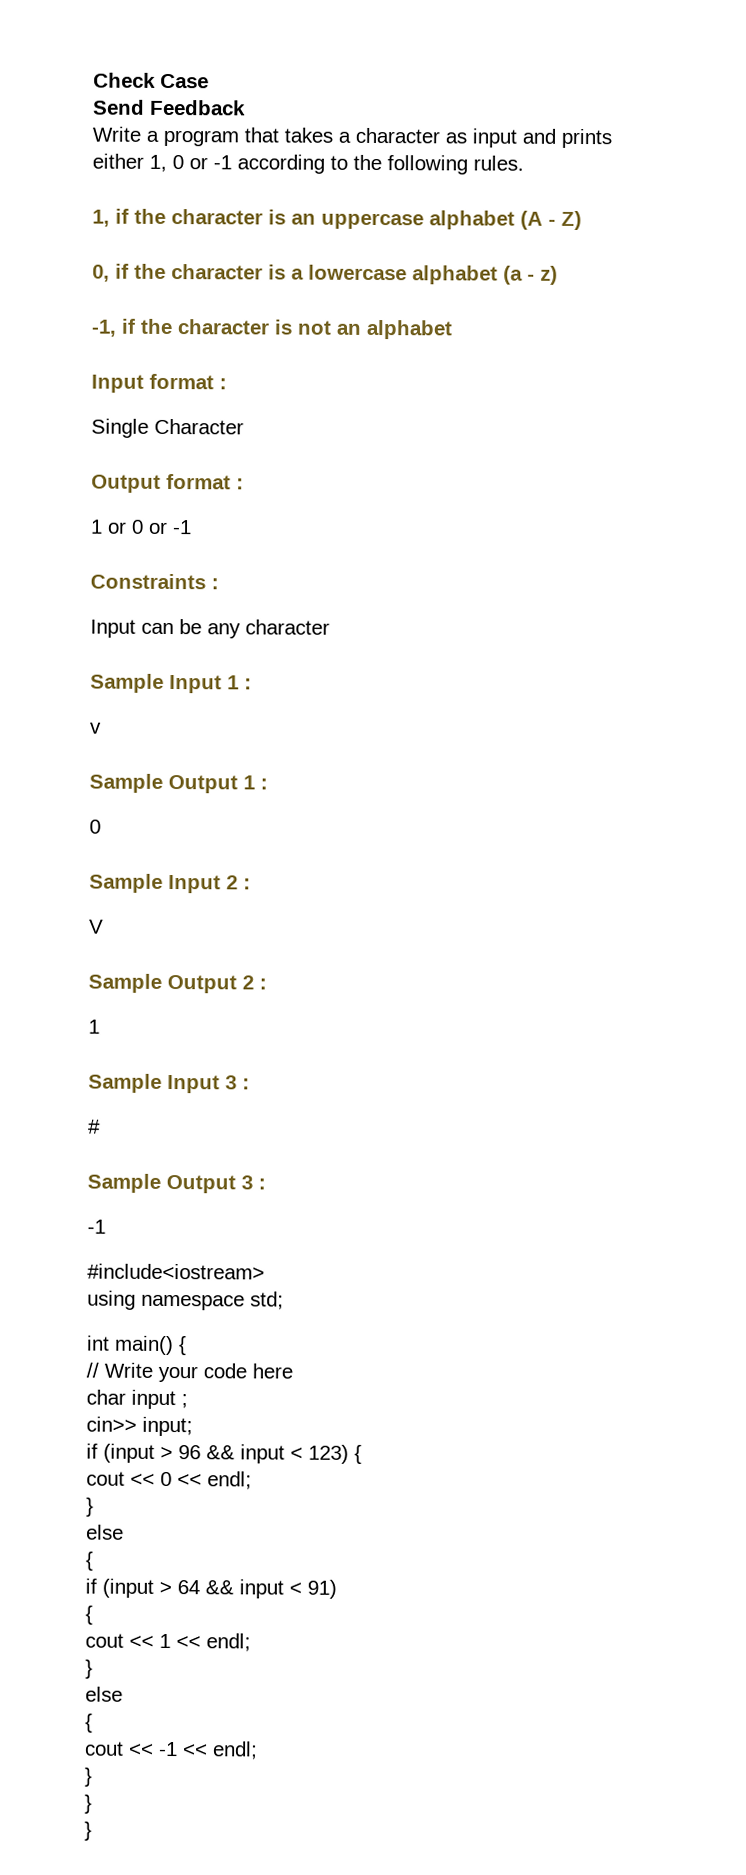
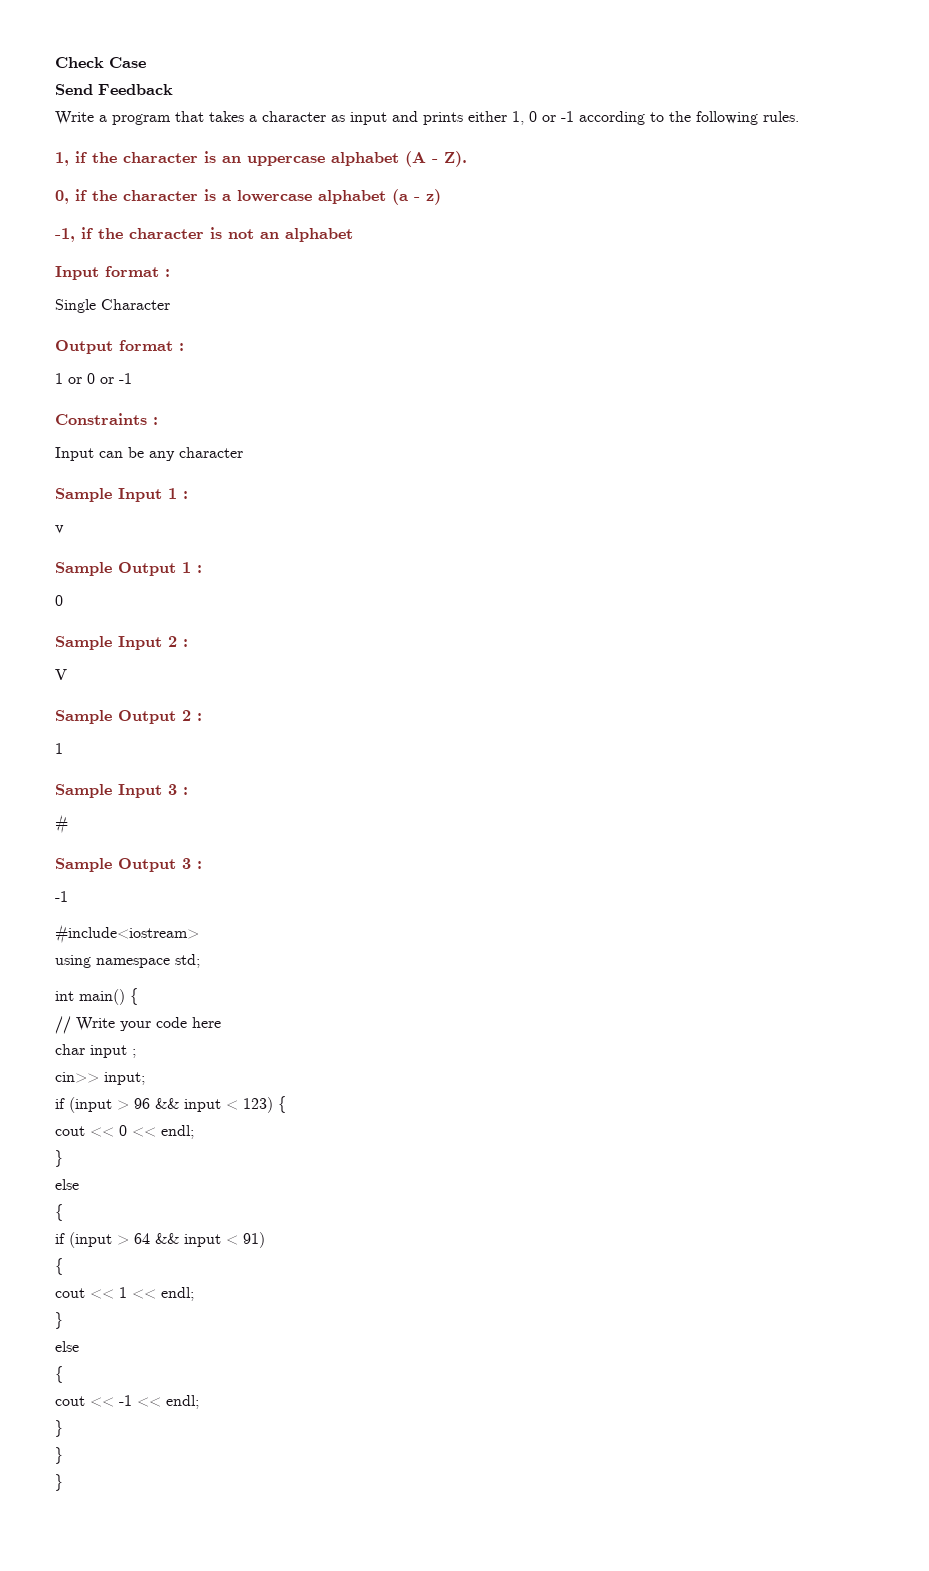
- 1, if the character is an uppercase alphabet (A - Z)
+ 1, if the character is an uppercase alphabet (A - Z).

